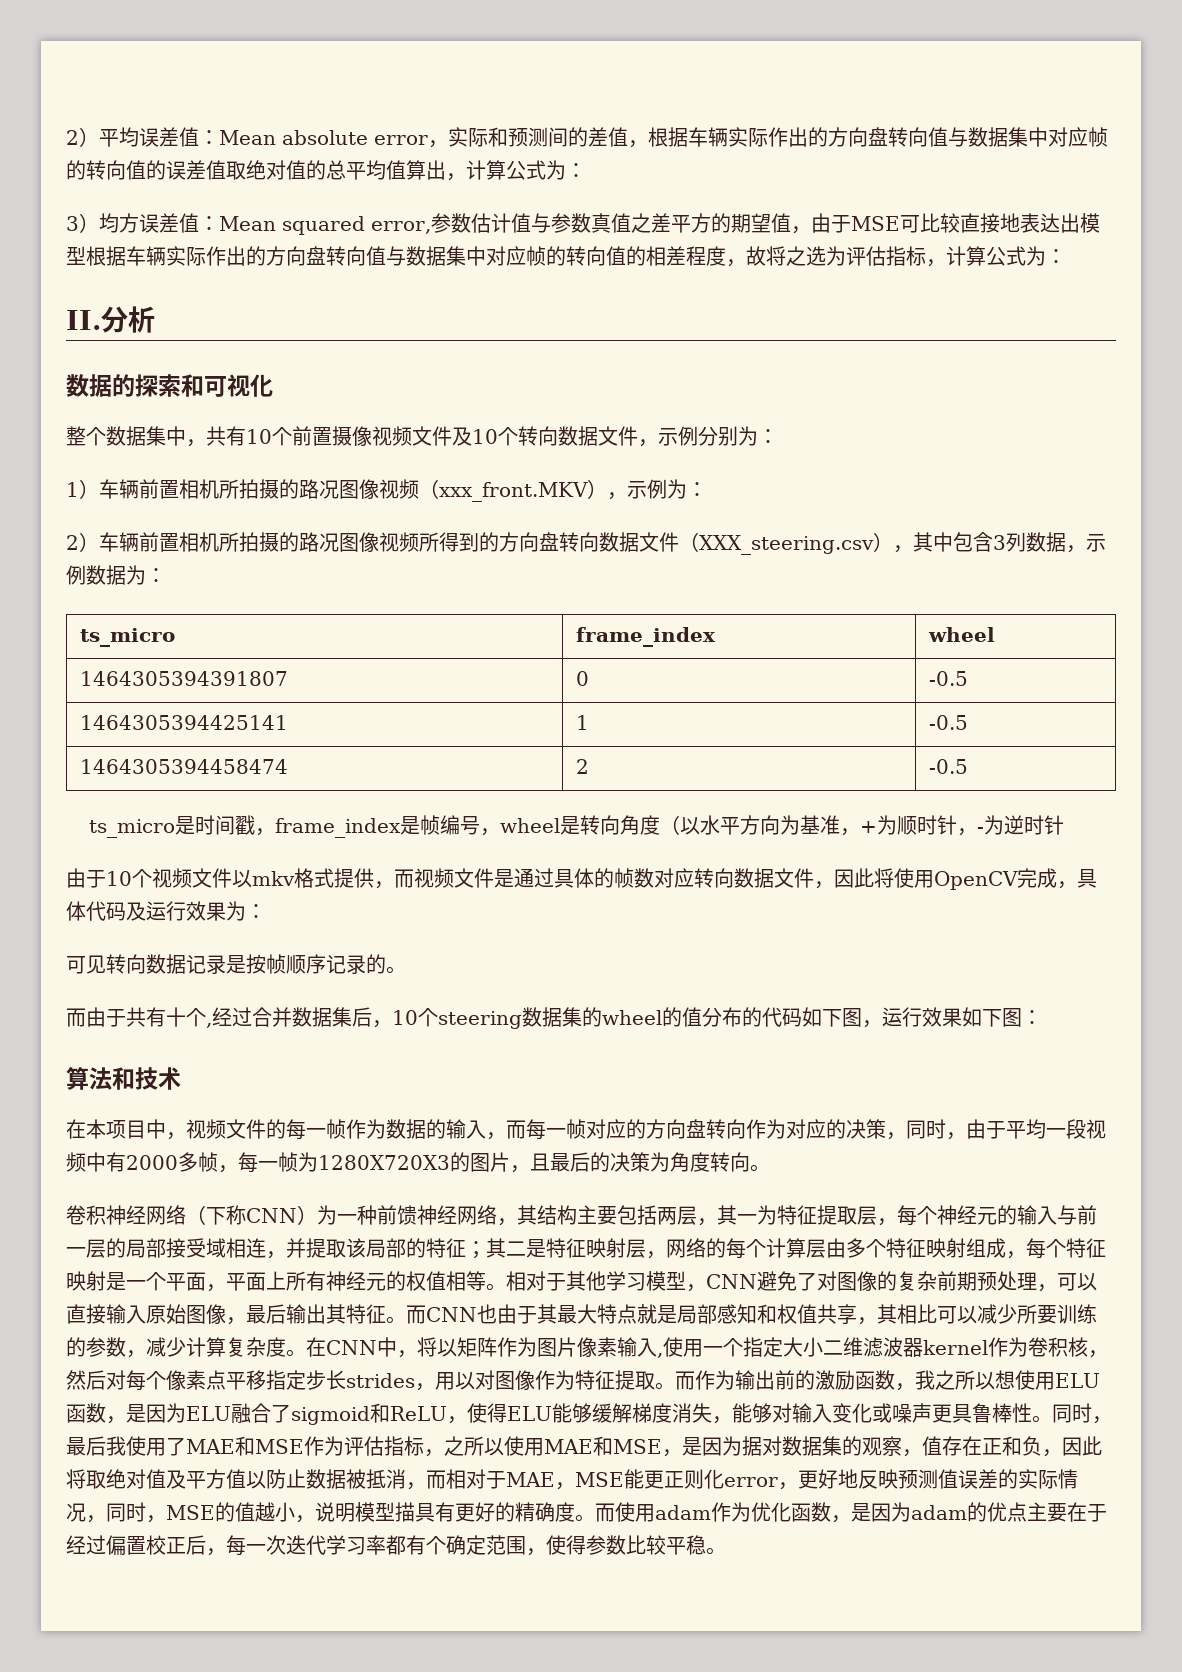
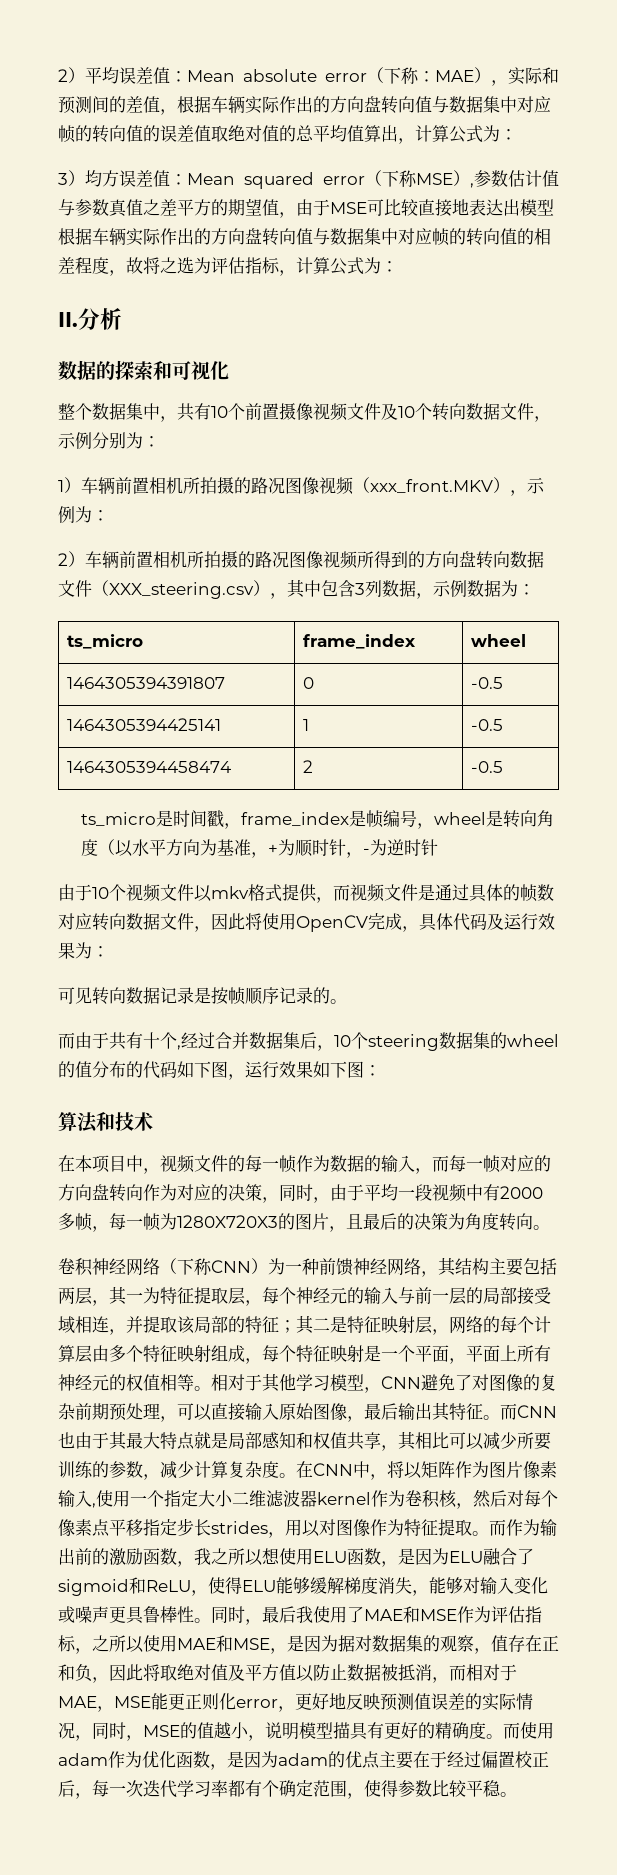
- 2）平均误差值：Mean absolute error，实际和预测间的差值，根据车辆实际作出的方向盘转向值与数据集中对应帧的转向值的误差值取绝对值的总平均值算出，计算公式为：
+ 2）平均误差值：Mean absolute error（下称：MAE），实际和预测间的差值，根据车辆实际作出的方向盘转向值与数据集中对应帧的转向值的误差值取绝对值的总平均值算出，计算公式为：
- 3）均方误差值：Mean squared error,参数估计值与参数真值之差平方的期望值，由于MSE可比较直接地表达出模型根据车辆实际作出的方向盘转向值与数据集中对应帧的转向值的相差程度，故将之选为评估指标，计算公式为：
+ 3）均方误差值：Mean squared error（下称MSE）,参数估计值与参数真值之差平方的期望值，由于MSE可比较直接地表达出模型根据车辆实际作出的方向盘转向值与数据集中对应帧的转向值的相差程度，故将之选为评估指标，计算公式为：

